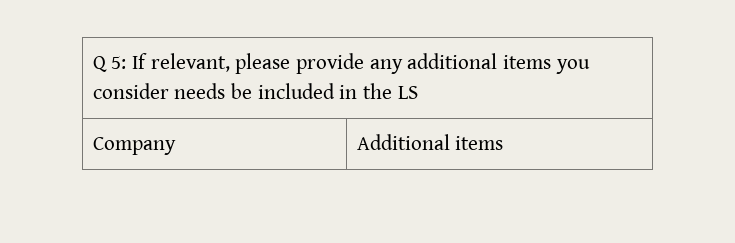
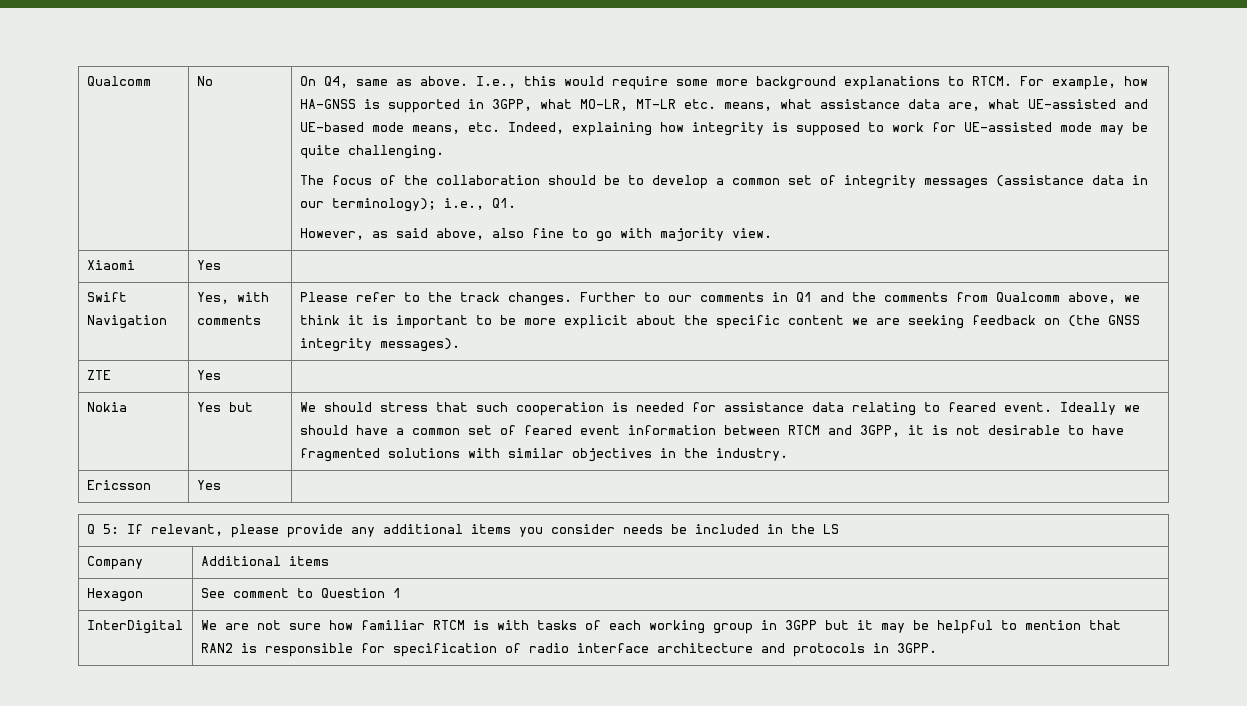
+ Qualcomm | No | On Q4, same as above. I.e., this would require some more background explanations to RTCM. For example, how HA-GNSS is supported in 3GPP, what MO-LR, MT-LR etc. means, what assistance data are, what UE-assisted and UE-based mode means, etc. Indeed, explaining how integrity is supposed to work for UE-assisted mode may be quite challenging.
+ The focus of the collaboration should be to develop a common set of integrity messages (assistance data in our terminology); i.e., Q1.
+ However, as said above, also fine to go with majority view.
+ Xiaomi | Yes |
+ Swift Navigation | Yes, with comments | Please refer to the track changes. Further to our comments in Q1 and the comments from Qualcomm above, we think it is important to be more explicit about the specific content we are seeking feedback on (the GNSS integrity messages).
+ ZTE | Yes |
+ Nokia | Yes but | We should stress that such cooperation is needed for assistance data relating to feared event. Ideally we should have a common set of feared event information between RTCM and 3GPP, it is not desirable to have fragmented solutions with similar objectives in the industry.
+ Ericsson | Yes |
+ Hexagon | See comment to Question 1
+ InterDigital | We are not sure how familiar RTCM is with tasks of each working group in 3GPP but it may be helpful to mention that RAN2 is responsible for specification of radio interface architecture and protocols in 3GPP.

